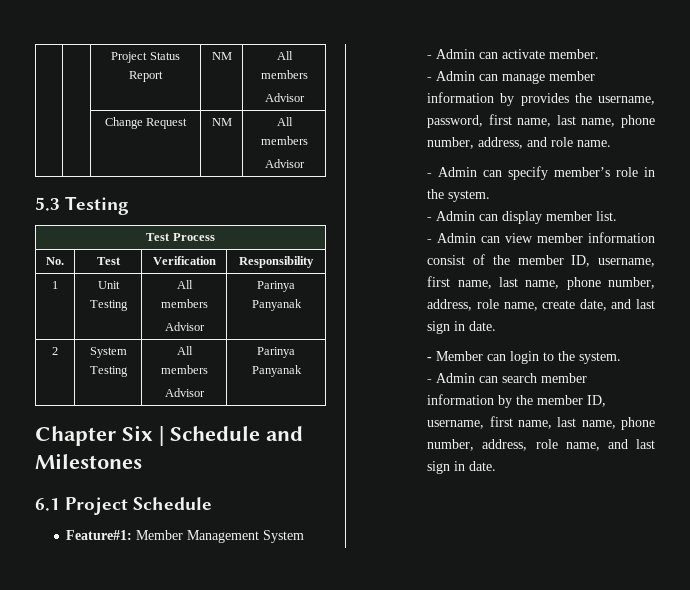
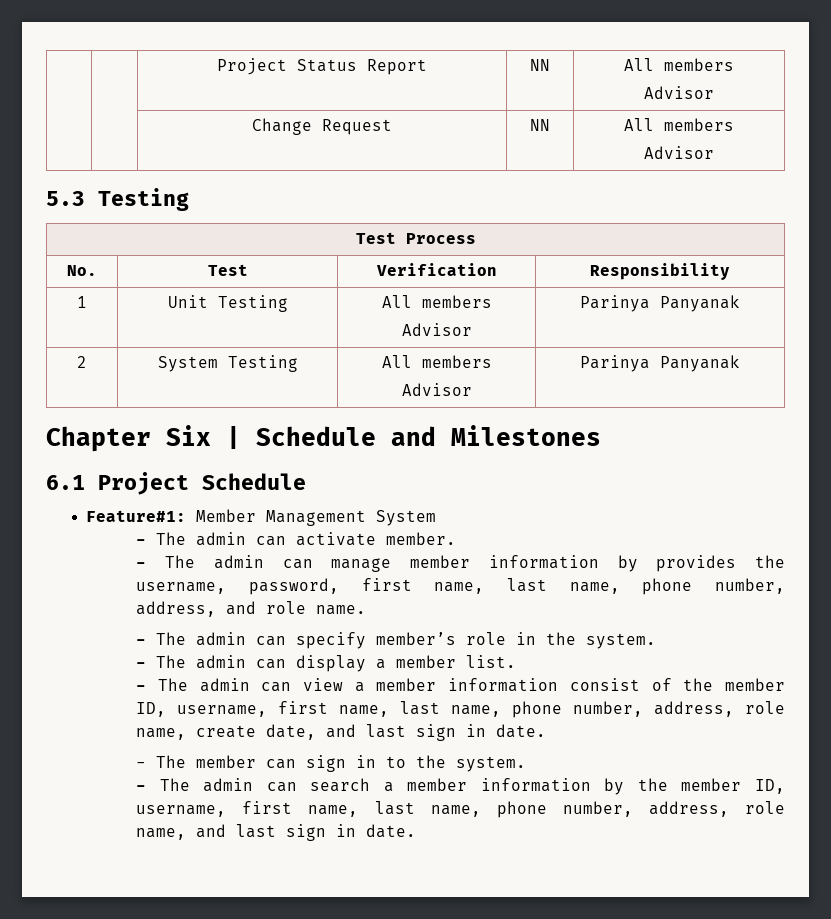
- | | Project Status Report | NM | All members
+ | | Project Status Report | NN | All members
- | | Change Request | NM | All members
+ | | Change Request | NN | All members
- - Admin can activate member.
+ - The admin can activate member.
- - Admin can manage member information by provides the username, password, first name, last name, phone number, address, and role name.
+ - The admin can manage member information by provides the username, password, first name, last name, phone number, address, and role name.
- - Admin can specify member’s role in the system.
+ - The admin can specify member’s role in the system.
- - Admin can display member list.
+ - The admin can display a member list.
- - Admin can view member information consist of the member ID, username, first name, last name, phone number, address, role name, create date, and last sign in date.
+ - The admin can view a member information consist of the member ID, username, first name, last name, phone number, address, role name, create date, and last sign in date.
- - Member can login to the system.
+ - The member can sign in to the system.
- - Admin can search member information by the member ID, username, first name, last name, phone number, address, role name, and last sign in date.
+ - The admin can search a member information by the member ID, username, first name, last name, phone number, address, role name, and last sign in date.

